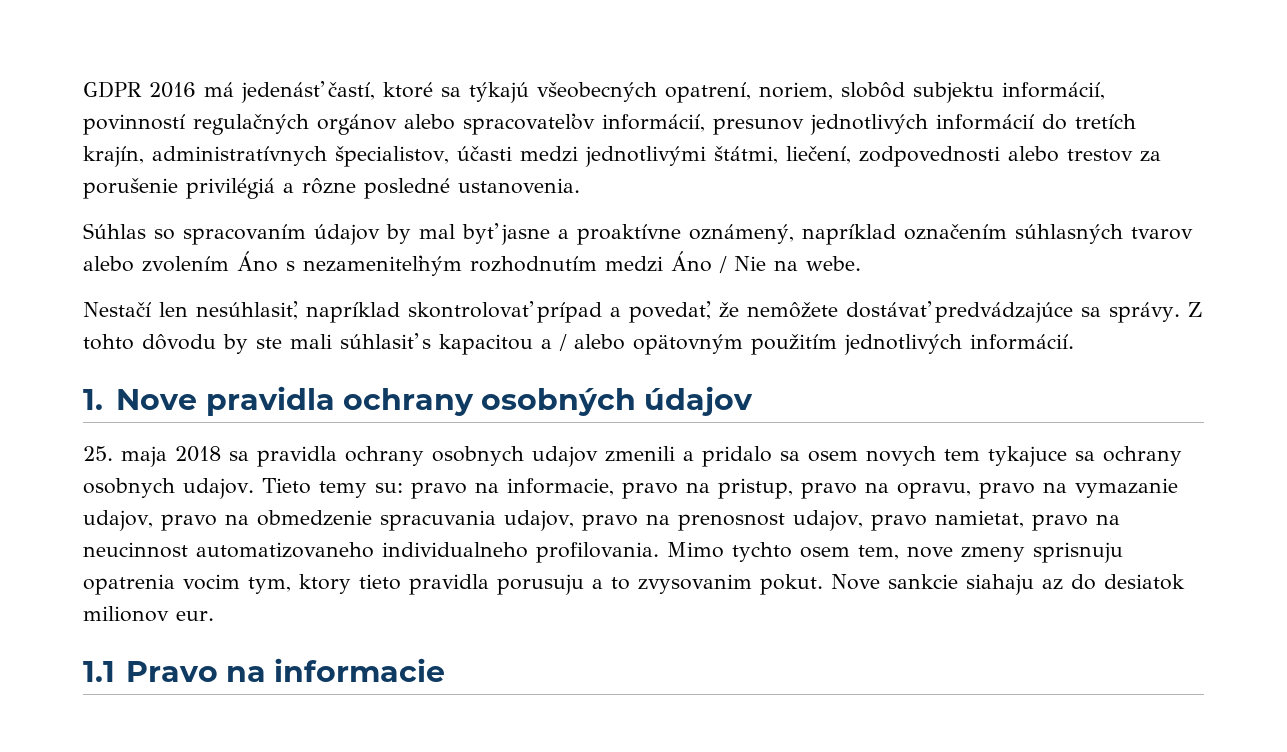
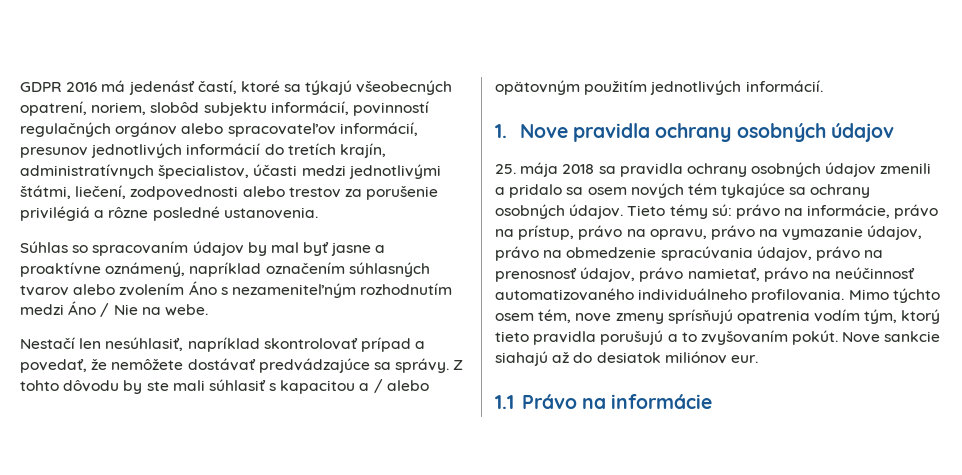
- 25. maja 2018 sa pravidla ochrany osobnych udajov zmenili a pridalo sa osem novych tem tykajuce sa ochrany osobnych udajov. Tieto temy su: pravo na informacie, pravo na pristup, pravo na opravu, pravo na vymazanie udajov, pravo na obmedzenie spracuvania udajov, pravo na prenosnost udajov, pravo namietat, pravo na neucinnost automatizovaneho individualneho profilovania. Mimo tychto osem tem, nove zmeny sprisnuju opatrenia vocim tym, ktory tieto pravidla porusuju a to zvysovanim pokut. Nove sankcie siahaju az do desiatok milionov eur.
+ 25. mája 2018 sa pravidla ochrany osobných údajov zmenili a pridalo sa osem nových tém tykajúce sa ochrany osobných údajov. Tieto témy sú: právo na informácie, právo na prístup, právo na opravu, právo na vymazanie údajov, právo na obmedzenie spracúvania údajov, právo na prenosnosť údajov, právo namietať, právo na neúčinnosť automatizovaného individuálneho profilovania. Mimo týchto osem tém, nove zmeny sprísňujú opatrenia vodím tým, ktorý tieto pravidla porušujú a to zvyšovaním pokút. Nove sankcie siahajú až do desiatok miliónov eur.
- 1.1 Pravo na informacie
+ 1.1 Právo na informácie

